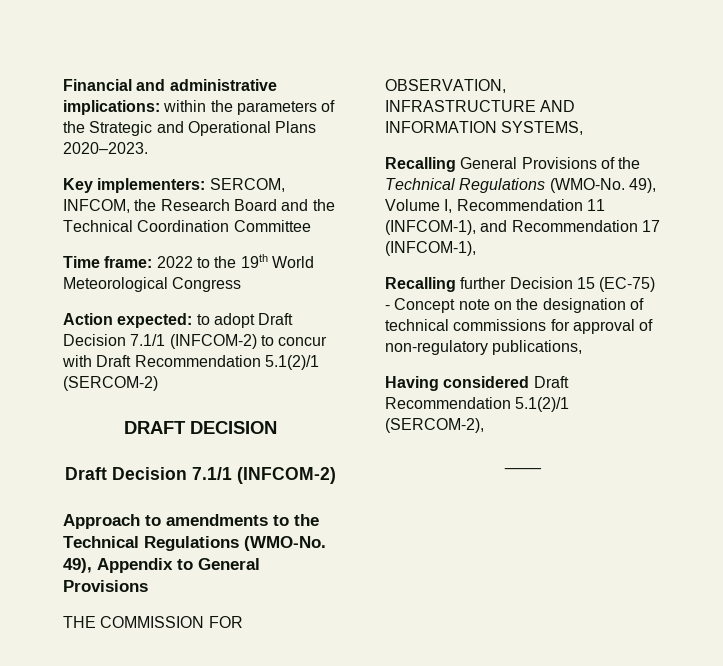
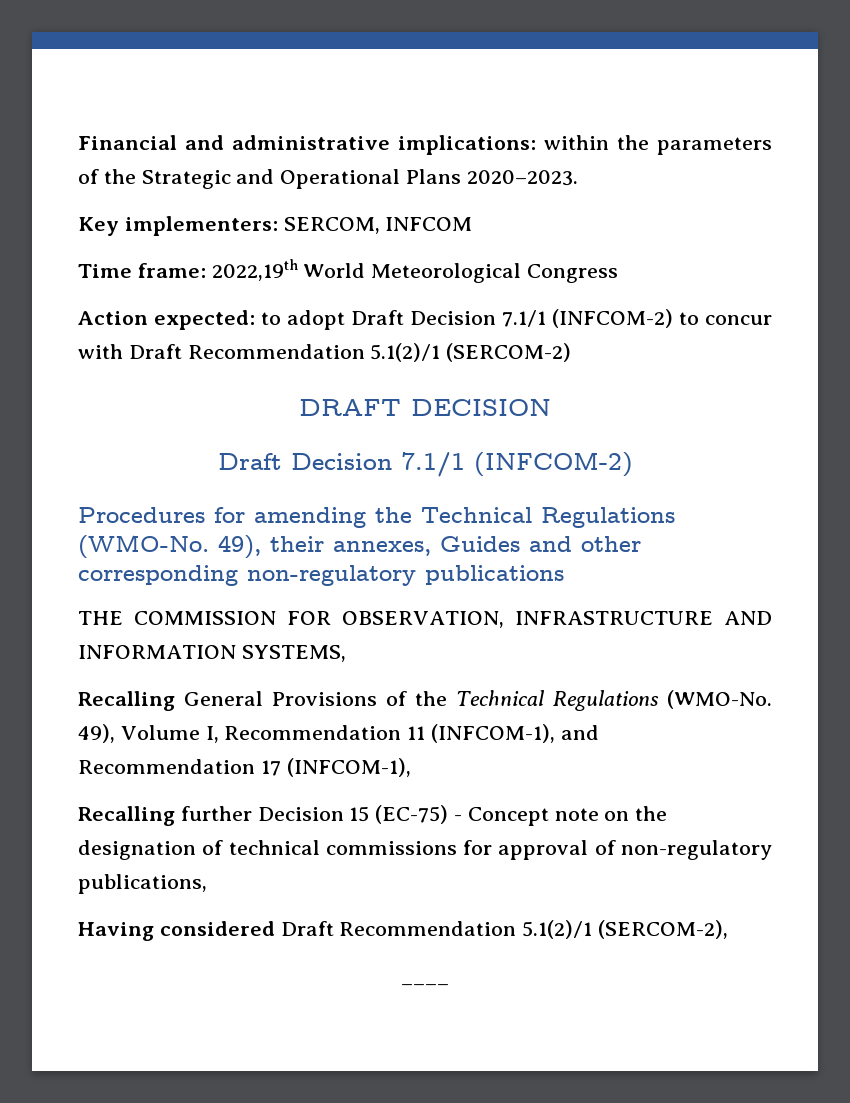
- Key implementers: SERCOM, INFCOM, the Research Board and the Technical Coordination Committee
- Time frame: 2022 to the 19th World Meteorological Congress
+ Key implementers: SERCOM, INFCOM
+ Time frame: 2022,19th World Meteorological Congress
- Approach to amendments to the Technical Regulations (WMO-No. 49), Appendix to General Provisions
+ Procedures for amending the Technical Regulations (WMO-No. 49), their annexes, Guides and other corresponding non-regulatory publications

